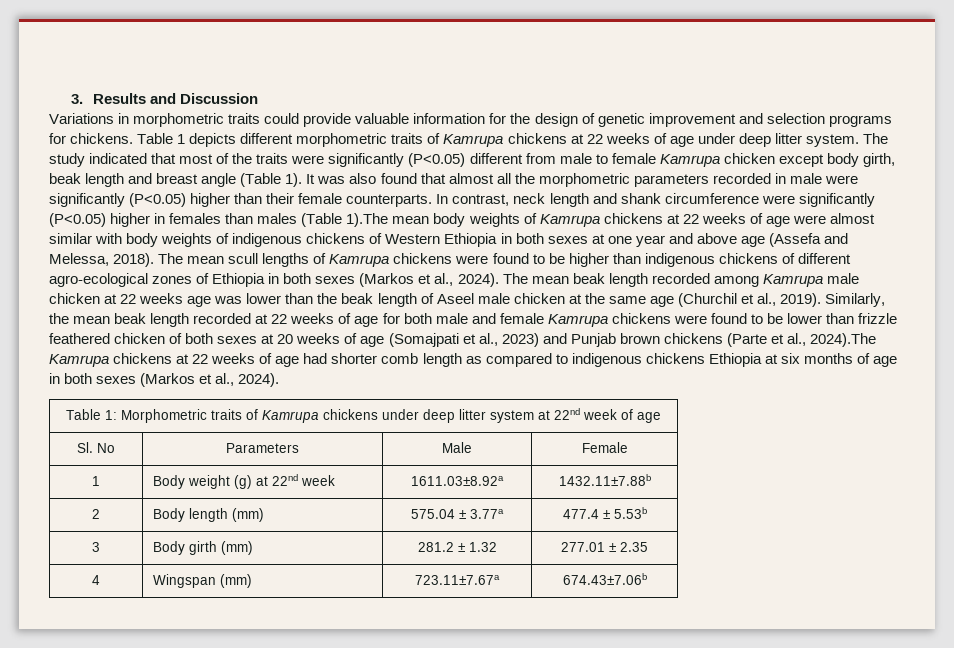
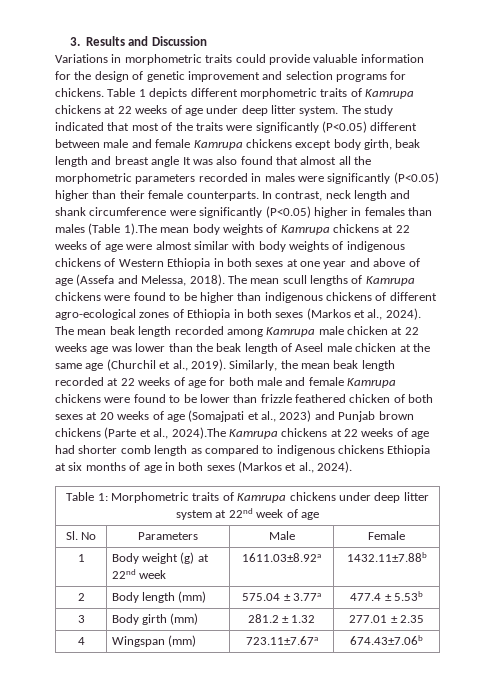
- The study indicated that most of the traits were significantly (P<0.05) different from male to female Kamrupa chicken except body girth, beak length and breast angle (Table 1). It was also found that almost all the morphometric parameters recorded in male were significantly (P<0.05) higher than their female counterparts.
+ The study indicated that most of the traits were significantly (P<0.05) different between male and female Kamrupa chickens except body girth, beak length and breast angle It was also found that almost all the morphometric parameters recorded in males were significantly (P<0.05) higher than their female counterparts.
- In contrast, neck length and shank circumference were significantly (P<0.05) higher in females than males (Table 1).The mean body weights of Kamrupa chickens at 22 weeks of age were almost similar with body weights of indigenous chickens of Western Ethiopia in both sexes at one year and above age (Assefa and Melessa, 2018).
+ In contrast, neck length and shank circumference were significantly (P<0.05) higher in females than males (Table 1).The mean body weights of Kamrupa chickens at 22 weeks of age were almost similar with body weights of indigenous chickens of Western Ethiopia in both sexes at one year and above of age (Assefa and Melessa, 2018).

